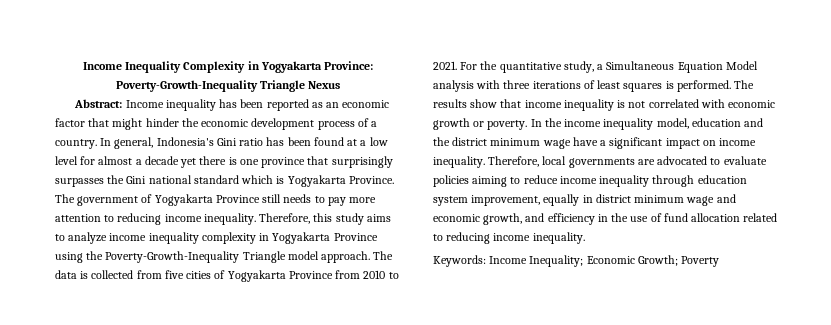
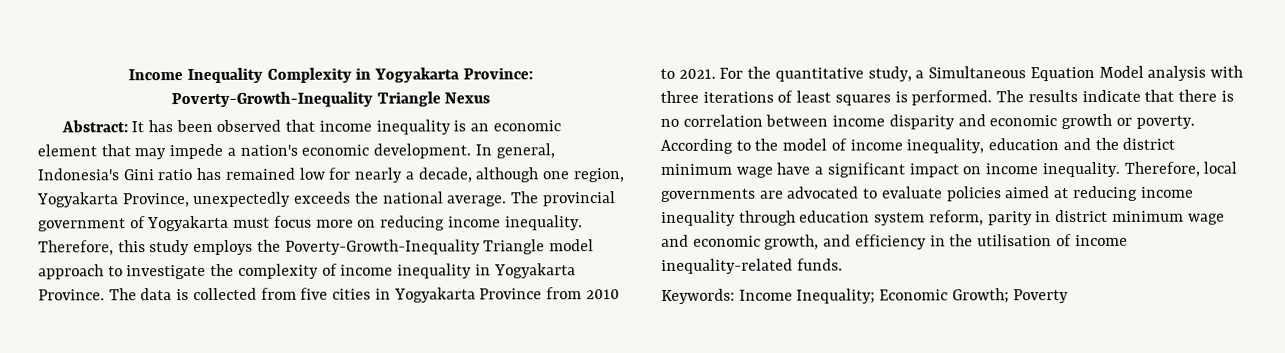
- Abstract: Income inequality has been reported as an economic factor that might hinder the economic development process of a country.
+ Abstract: It has been observed that income inequality is an economic element that may impede a nation's economic development.
- In general, Indonesia's Gini ratio has been found at a low level for almost a decade yet there is one province that surprisingly surpasses the Gini national standard which is Yogyakarta Province. The government of Yogyakarta Province still needs to pay more attention to reducing income inequality.
+ In general, Indonesia's Gini ratio has remained low for nearly a decade, although one region, Yogyakarta Province, unexpectedly exceeds the national average. The provincial government of Yogyakarta must focus more on reducing income inequality.
- Therefore, this study aims to analyze income inequality complexity in Yogyakarta Province using the Poverty-Growth-Inequality Triangle model approach.
+ Therefore, this study employs the Poverty-Growth-Inequality Triangle model approach to investigate the complexity of income inequality in Yogyakarta Province.
- The data is collected from five cities of Yogyakarta Province from 2010 to 2021.
+ The data is collected from five cities in Yogyakarta Province from 2010 to 2021.
- The results show that income inequality is not correlated with economic growth or poverty. In the income inequality model, education and the district minimum wage have a significant impact on income inequality.
+ The results indicate that there is no correlation between income disparity and economic growth or poverty. According to the model of income inequality, education and the district minimum wage have a significant impact on income inequality.
- Therefore, local governments are advocated to evaluate policies aiming to reduce income inequality through education system improvement, equally in district minimum wage and economic growth, and efficiency in the use of fund allocation related to reducing income inequality.
+ Therefore, local governments are advocated to evaluate policies aimed at reducing income inequality through education system reform, parity in district minimum wage and economic growth, and efficiency in the utilisation of income inequality-related funds.

